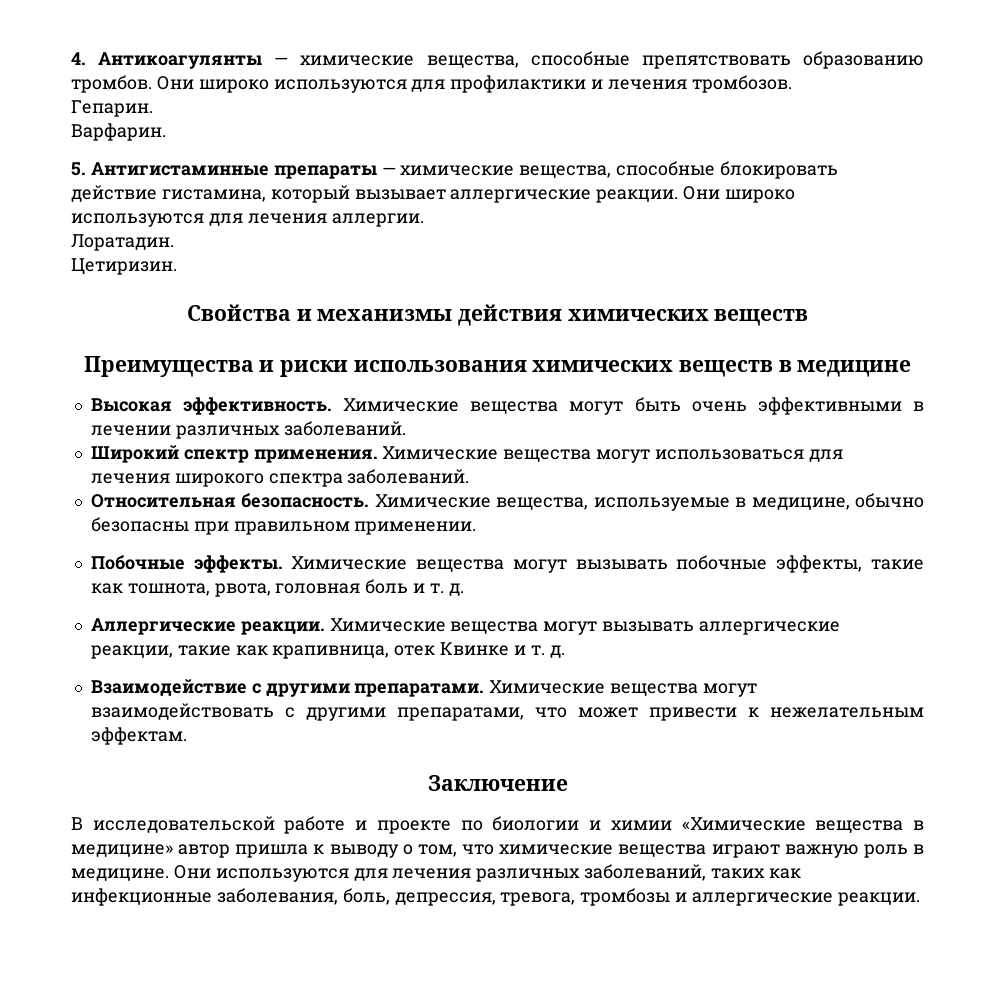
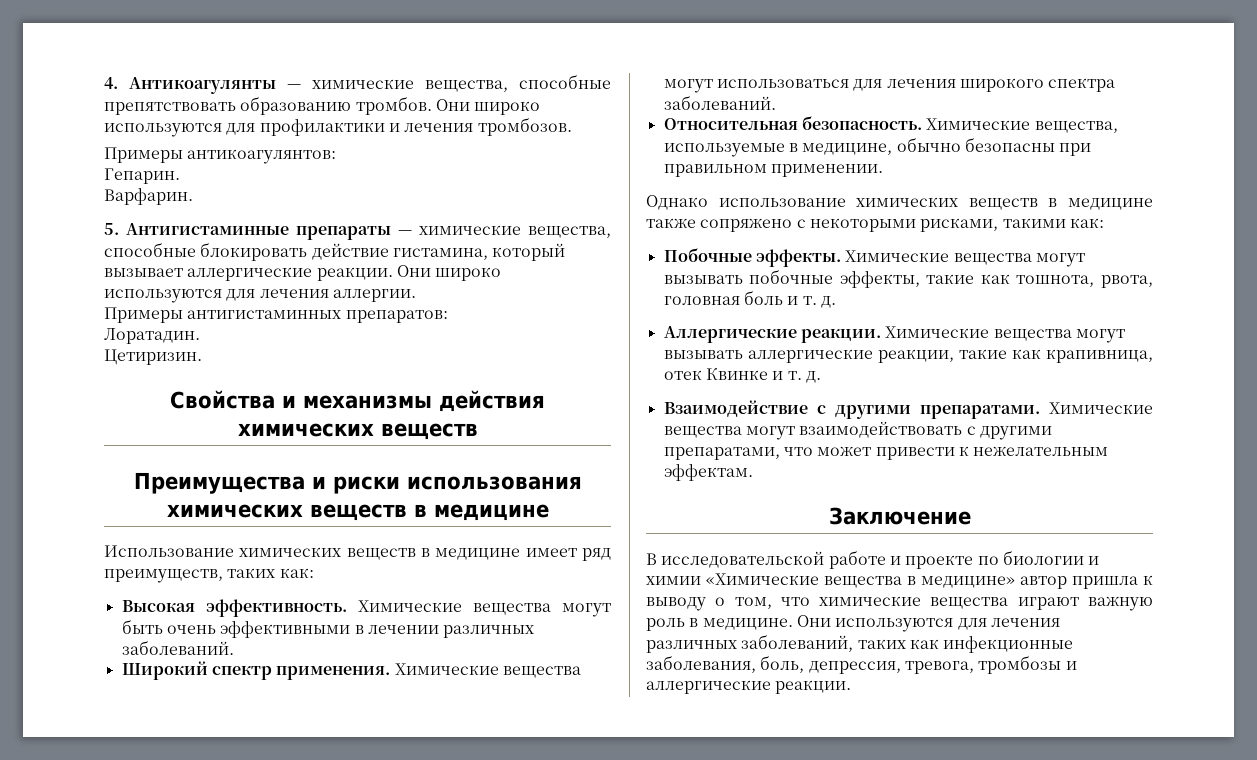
+ Примеры антикоагулянтов:
+ Примеры антигистаминных препаратов:
+ Использование химических веществ в медицине имеет ряд преимуществ, таких как:
+ Однако использование химических веществ в медицине также сопряжено с некоторыми рисками, такими как:

